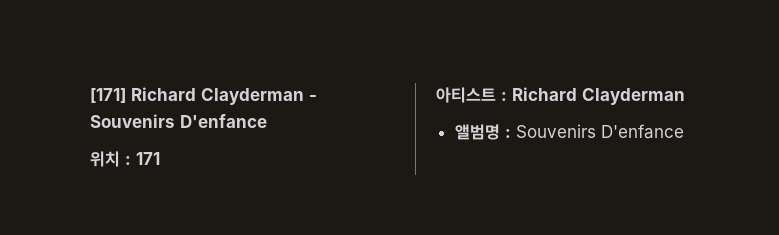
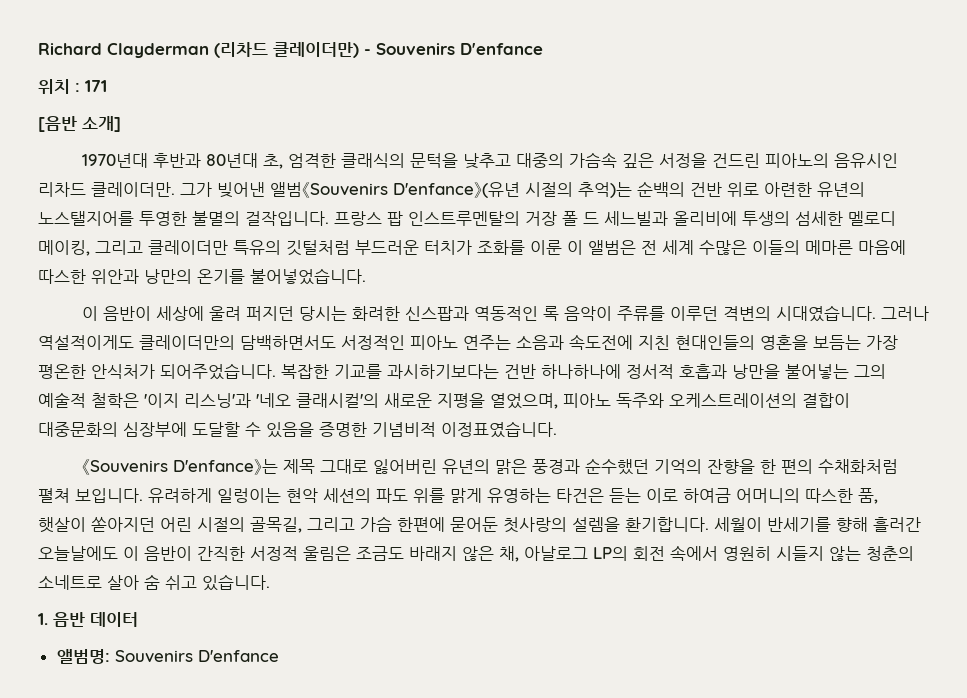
- [171] Richard Clayderman - Souvenirs D'enfance
+ Richard Clayderman (리차드 클레이더만) - Souvenirs D'enfance
- 아티스트 : Richard Clayderman
- 앨범명 : Souvenirs D'enfance
+ [음반 소개]
+ 1970년대 후반과 80년대 초, 엄격한 클래식의 문턱을 낮추고 대중의 가슴속 깊은 서정을 건드린 피아노의 음유시인 리차드 클레이더만. 그가 빚어낸 앨범《Souvenirs D'enfance》(유년 시절의 추억)는 순백의 건반 위로 아련한 유년의 노스탤지어를 투영한 불멸의 걸작입니다. 프랑스 팝 인스트루멘탈의 거장 폴 드 세느빌과 올리비에 투생의 섬세한 멜로디 메이킹, 그리고 클레이더만 특유의 깃털처럼 부드러운 터치가 조화를 이룬 이 앨범은 전 세계 수많은 이들의 메마른 마음에 따스한 위안과 낭만의 온기를 불어넣었습니다.
+ 이 음반이 세상에 울려 퍼지던 당시는 화려한 신스팝과 역동적인 록 음악이 주류를 이루던 격변의 시대였습니다. 그러나 역설적이게도 클레이더만의 담백하면서도 서정적인 피아노 연주는 소음과 속도전에 지친 현대인들의 영혼을 보듬는 가장 평온한 안식처가 되어주었습니다. 복잡한 기교를 과시하기보다는 건반 하나하나에 정서적 호흡과 낭만을 불어넣는 그의 예술적 철학은 '이지 리스닝'과 '네오 클래시컬'의 새로운 지평을 열었으며, 피아노 독주와 오케스트레이션의 결합이 대중문화의 심장부에 도달할 수 있음을 증명한 기념비적 이정표였습니다.
+ 《Souvenirs D'enfance》는 제목 그대로 잃어버린 유년의 맑은 풍경과 순수했던 기억의 잔향을 한 편의 수채화처럼 펼쳐 보입니다. 유려하게 일렁이는 현악 세션의 파도 위를 맑게 유영하는 타건은 듣는 이로 하여금 어머니의 따스한 품, 햇살이 쏟아지던 어린 시절의 골목길, 그리고 가슴 한편에 묻어둔 첫사랑의 설렘을 환기합니다. 세월이 반세기를 향해 흘러간 오늘날에도 이 음반이 간직한 서정적 울림은 조금도 바래지 않은 채, 아날로그 LP의 회전 속에서 영원히 시들지 않는 청춘의 소네트로 살아 숨 쉬고 있습니다.
+ 1. 음반 데이터
+ 앨범명: Souvenirs D'enfance

